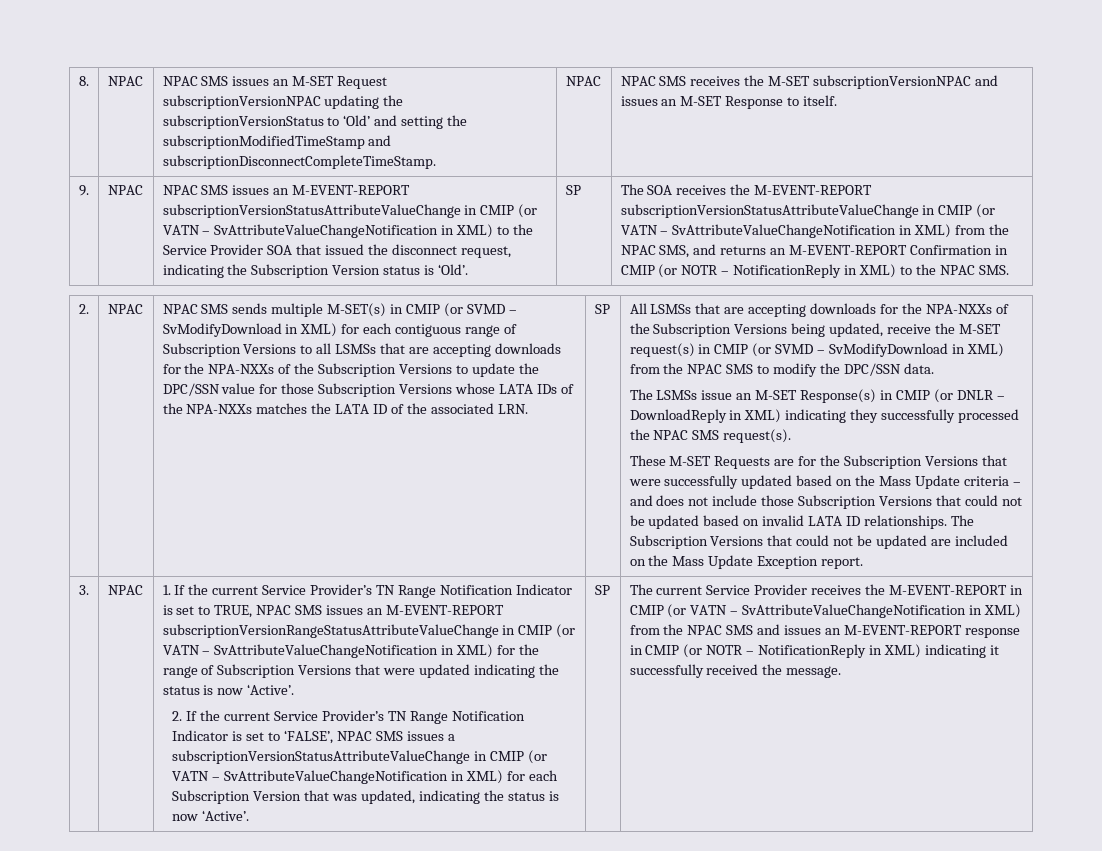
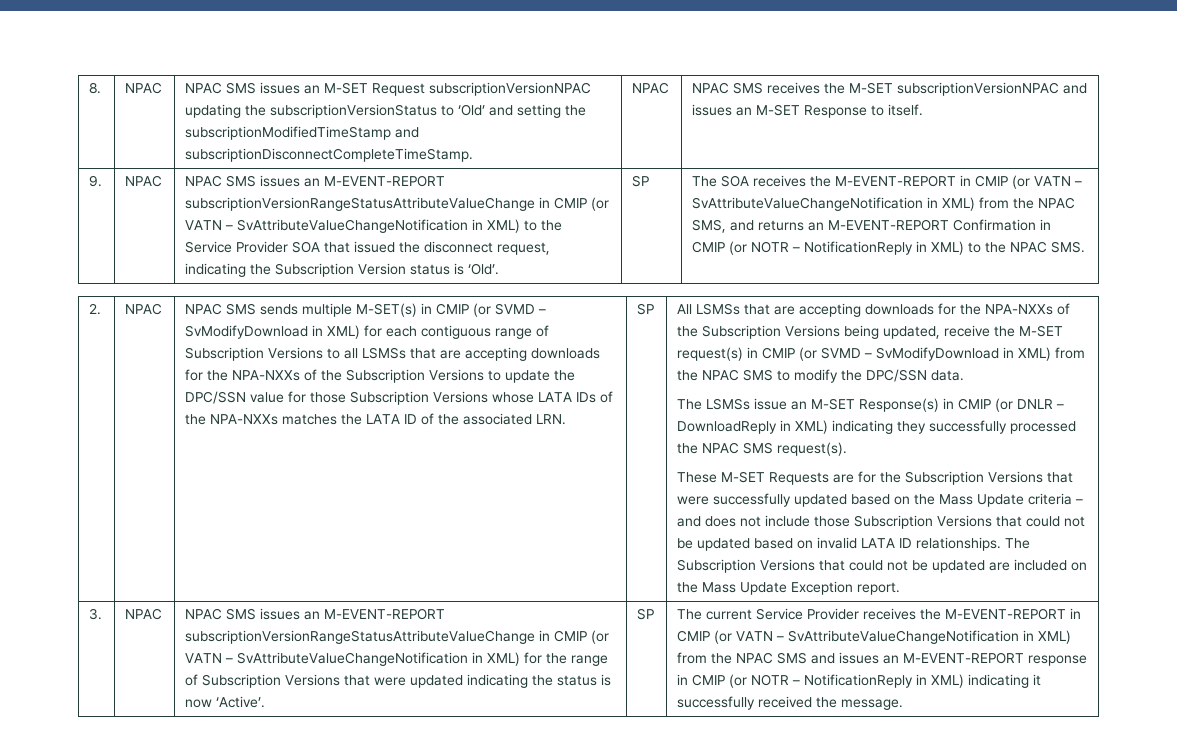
- NPAC SMS issues an M-EVENT-REPORT subscriptionVersionStatusAttributeValueChange in CMIP (or VATN – SvAttributeValueChangeNotification in XML) to the Service Provider SOA that issued the disconnect request, indicating the Subscription Version status is ‘Old’.
+ NPAC SMS issues an M-EVENT-REPORT subscriptionVersionRangeStatusAttributeValueChange in CMIP (or VATN – SvAttributeValueChangeNotification in XML) to the Service Provider SOA that issued the disconnect request, indicating the Subscription Version status is ‘Old’.
- The SOA receives the M-EVENT-REPORT subscriptionVersionStatusAttributeValueChange in CMIP (or VATN – SvAttributeValueChangeNotification in XML) from the NPAC SMS, and returns an M-EVENT-REPORT Confirmation in CMIP (or NOTR – NotificationReply in XML) to the NPAC SMS.
+ The SOA receives the M-EVENT-REPORT in CMIP (or VATN – SvAttributeValueChangeNotification in XML) from the NPAC SMS, and returns an M-EVENT-REPORT Confirmation in CMIP (or NOTR – NotificationReply in XML) to the NPAC SMS.
- 1. If the current Service Provider’s TN Range Notification Indicator is set to TRUE, NPAC SMS issues an M-EVENT-REPORT subscriptionVersionRangeStatusAttributeValueChange in CMIP (or VATN – SvAttributeValueChangeNotification in XML) for the range of Subscription Versions that were updated indicating the status is now ‘Active’.
+ NPAC SMS issues an M-EVENT-REPORT subscriptionVersionRangeStatusAttributeValueChange in CMIP (or VATN – SvAttributeValueChangeNotification in XML) for the range of Subscription Versions that were updated indicating the status is now ‘Active’.
- 2. If the current Service Provider’s TN Range Notification Indicator is set to ‘FALSE’, NPAC SMS issues a subscriptionVersionStatusAttributeValueChange in CMIP (or VATN – SvAttributeValueChangeNotification in XML) for each Subscription Version that was updated, indicating the status is now ‘Active’.

